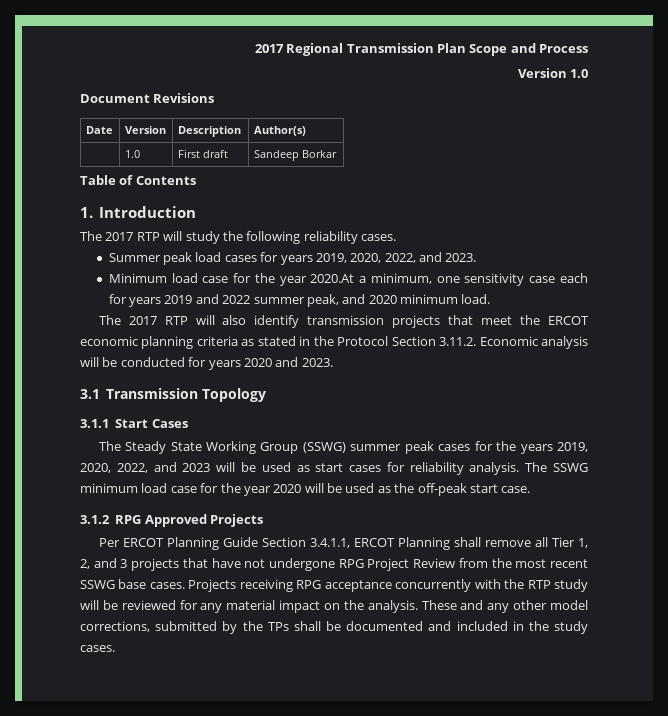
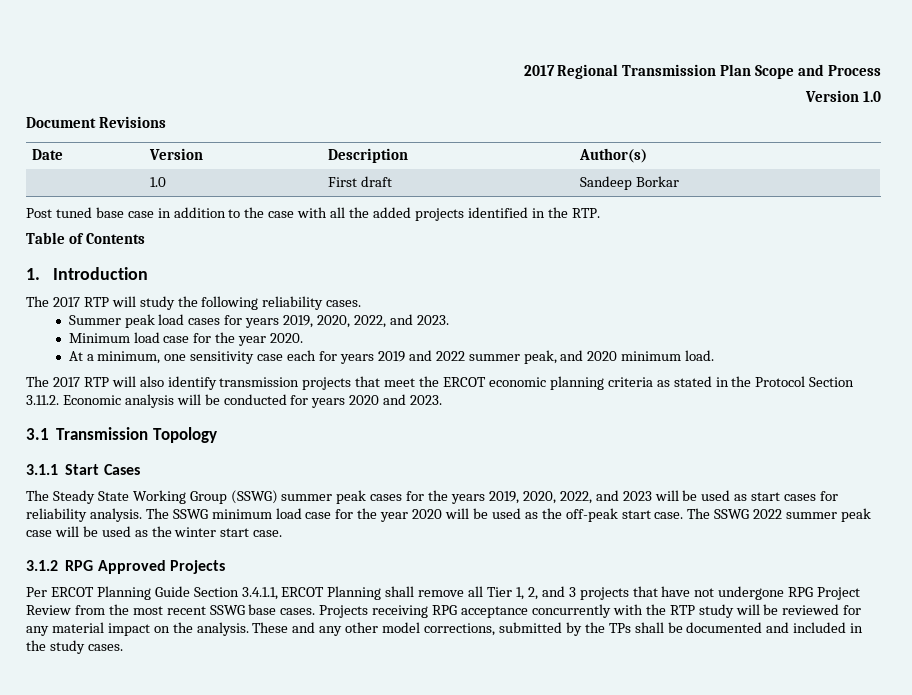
+ Post tuned base case in addition to the case with all the added projects identified in the RTP.
- Minimum load case for the year 2020.At a minimum, one sensitivity case each for years 2019 and 2022 summer peak, and 2020 minimum load.
+ Minimum load case for the year 2020.
+ At a minimum, one sensitivity case each for years 2019 and 2022 summer peak, and 2020 minimum load.
+ The SSWG 2022 summer peak case will be used as the winter start case.

